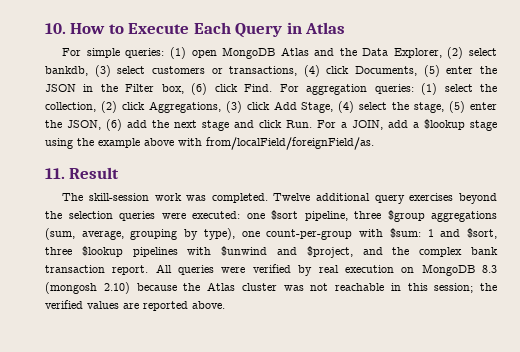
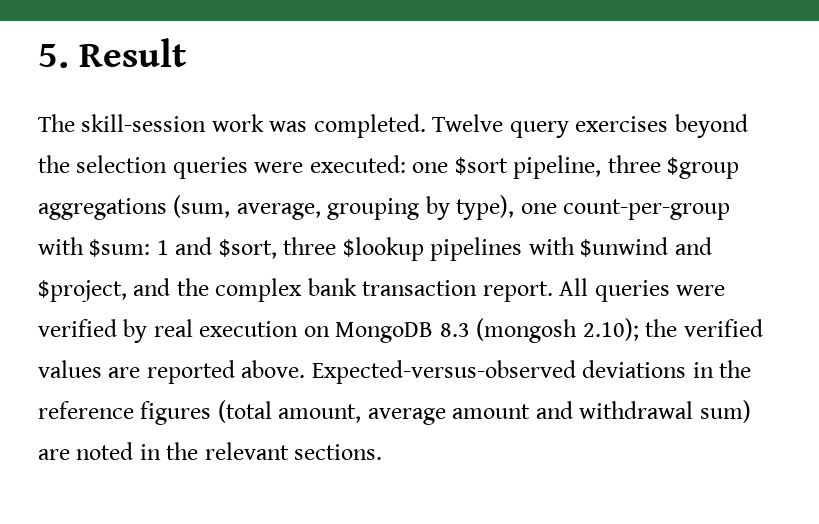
- 10. How to Execute Each Query in Atlas
- For simple queries: (1) open MongoDB Atlas and the Data Explorer, (2) select bankdb, (3) select customers or transactions, (4) click Documents, (5) enter the JSON in the Filter box, (6) click Find. For aggregation queries: (1) select the collection, (2) click Aggregations, (3) click Add Stage, (4) select the stage, (5) enter the JSON, (6) add the next stage and click Run. For a JOIN, add a $lookup stage using the example above with from/localField/foreignField/as.
- 11. Result
+ 5. Result
- Twelve additional query exercises beyond the selection queries were executed: one $sort pipeline, three $group aggregations (sum, average, grouping by type), one count-per-group with $sum: 1 and $sort, three $lookup pipelines with $unwind and $project, and the complex bank transaction report.
+ Twelve query exercises beyond the selection queries were executed: one $sort pipeline, three $group aggregations (sum, average, grouping by type), one count-per-group with $sum: 1 and $sort, three $lookup pipelines with $unwind and $project, and the complex bank transaction report.
- All queries were verified by real execution on MongoDB 8.3 (mongosh 2.10) because the Atlas cluster was not reachable in this session; the verified values are reported above.
+ All queries were verified by real execution on MongoDB 8.3 (mongosh 2.10); the verified values are reported above.
+ Expected-versus-observed deviations in the reference figures (total amount, average amount and withdrawal sum) are noted in the relevant sections.

